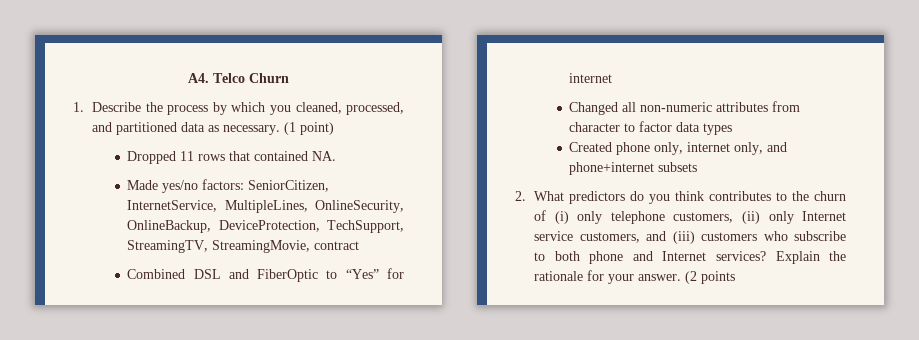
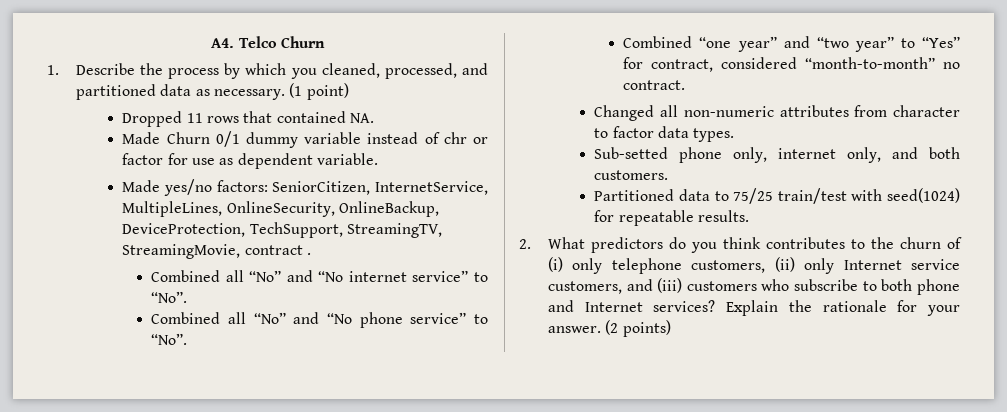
+ Made Churn 0/1 dummy variable instead of chr or factor for use as dependent variable.
- Made yes/no factors: SeniorCitizen, InternetService, MultipleLines, OnlineSecurity, OnlineBackup, DeviceProtection, TechSupport, StreamingTV, StreamingMovie, contract
- Combined DSL and FiberOptic to “Yes” for internet
+ Made yes/no factors: SeniorCitizen, InternetService, MultipleLines, OnlineSecurity, OnlineBackup, DeviceProtection, TechSupport, StreamingTV, StreamingMovie, contract .
+ Combined all “No” and “No internet service” to “No”.
+ Combined all “No” and “No phone service” to “No”.
+ Combined “one year” and “two year” to “Yes” for contract, considered “month-to-month” no contract.
- Changed all non-numeric attributes from character to factor data types
- Created phone only, internet only, and phone+internet subsets
+ Changed all non-numeric attributes from character to factor data types.
+ Sub-setted phone only, internet only, and both customers.
+ Partitioned data to 75/25 train/test with seed(1024) for repeatable results.
- (2 points
+ (2 points)

